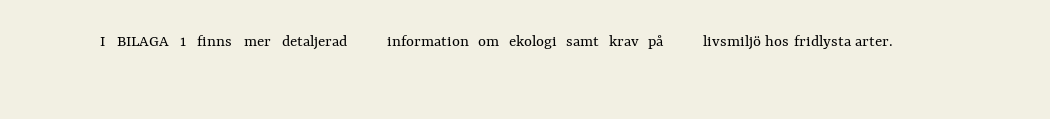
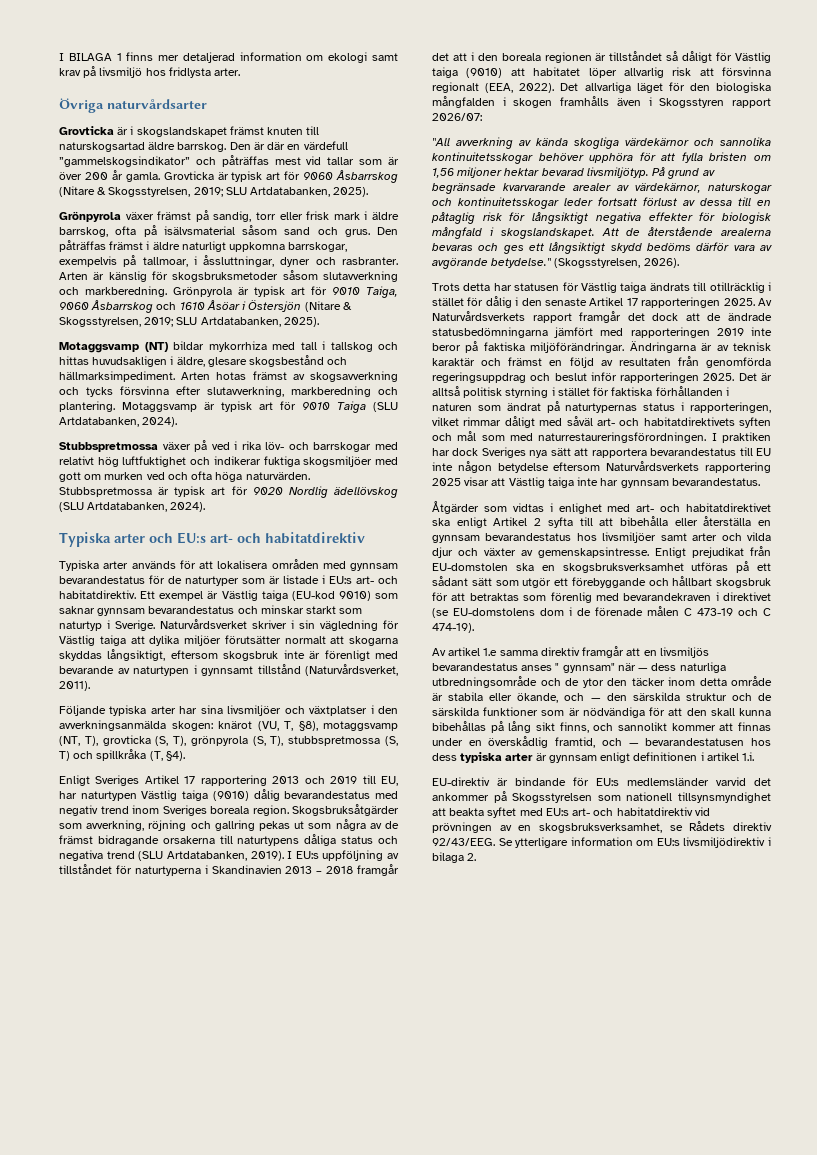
+ Övriga naturvårdsarter
+ Grovticka är i skogslandskapet främst knuten till naturskogsartad äldre barrskog. Den är där en värdefull ”gammelskogsindikator” och påträffas mest vid tallar som är över 200 år gamla. Grovticka är typisk art för 9060 Åsbarrskog (Nitare & Skogsstyrelsen, 2019; SLU Artdatabanken, 2025).
+ Grönpyrola växer främst på sandig, torr eller frisk mark i äldre barrskog, ofta på isälvsmaterial såsom sand och grus. Den påträffas främst i äldre naturligt uppkomna barrskogar, exempelvis på tallmoar, i åssluttningar, dyner och rasbranter. Arten är känslig för skogsbruksmetoder såsom slutavverkning och markberedning. Grönpyrola är typisk art för 9010 Taiga, 9060 Åsbarrskog och 1610 Åsöar i Östersjön (Nitare & Skogsstyrelsen, 2019; SLU Artdatabanken, 2025).
+ Motaggsvamp (NT) bildar mykorrhiza med tall i tallskog och hittas huvudsakligen i äldre, glesare skogsbestånd och hällmarksimpediment. Arten hotas främst av skogsavverkning och tycks försvinna efter slutavverkning, markberedning och plantering. Motaggsvamp är typisk art för 9010 Taiga (SLU Artdatabanken, 2024).
+ Stubbspretmossa växer på ved i rika löv- och barrskogar med relativt hög luftfuktighet och indikerar fuktiga skogsmiljöer med gott om murken ved och ofta höga naturvärden. Stubbspretmossa är typisk art för 9020 Nordlig ädellövskog (SLU Artdatabanken, 2024).
+ Typiska arter och EU:s art- och habitatdirektiv
+ Typiska arter används för att lokalisera områden med gynnsam bevarandestatus för de naturtyper som är listade i EU:s art- och habitatdirektiv. Ett exempel är Västlig taiga (EU-kod 9010) som saknar gynnsam bevarandestatus och minskar starkt som naturtyp i Sverige. Naturvårdsverket skriver i sin vägledning för Västlig taiga att dylika miljöer förutsätter normalt att skogarna skyddas långsiktigt, eftersom skogsbruk inte är förenligt med bevarande av naturtypen i gynnsamt tillstånd (Naturvårdsverket, 2011).
+ Följande typiska arter har sina livsmiljöer och växtplatser i den avverkningsanmälda skogen: knärot (VU, T, §8), motaggsvamp (NT, T), grovticka (S, T), grönpyrola (S, T), stubbspretmossa (S, T) och spillkråka (T, §4).
+ Enligt Sveriges Artikel 17 rapportering 2013 och 2019 till EU, har naturtypen Västlig taiga (9010) dålig bevarandestatus med negativ trend inom Sveriges boreala region. Skogsbruksåtgärder som avverkning, röjning och gallring pekas ut som några av de främst bidragande orsakerna till naturtypens dåliga status och negativa trend (SLU Artdatabanken, 2019). I EU:s uppföljning av tillståndet för naturtyperna i Skandinavien 2013 – 2018 framgår det att i den boreala regionen är tillståndet så dåligt för Västlig taiga (9010) att habitatet löper allvarlig risk att försvinna regionalt (EEA, 2022). Det allvarliga läget för den biologiska mångfalden i skogen framhålls även i Skogsstyren rapport 2026/07:
+ "All avverkning av kända skogliga värdekärnor och sannolika kontinuitetsskogar behöver upphöra för att fylla bristen om 1,56 miljoner hektar bevarad livsmiljötyp. På grund av begränsade kvarvarande arealer av värdekärnor, naturskogar och kontinuitetsskogar leder fortsatt förlust av dessa till en påtaglig risk för långsiktigt negativa effekter för biologisk mångfald i skogslandskapet. Att de återstående arealerna bevaras och ges ett långsiktigt skydd bedöms därför vara av avgörande betydelse." (Skogsstyrelsen, 2026).
+ Trots detta har statusen för Västlig taiga ändrats till otillräcklig i stället för dålig i den senaste Artikel 17 rapporteringen 2025. Av Naturvårdsverkets rapport framgår det dock att de ändrade statusbedömningarna jämfört med rapporteringen 2019 inte beror på faktiska miljöförändringar. Ändringarna är av teknisk karaktär och främst en följd av resultaten från genomförda regeringsuppdrag och beslut inför rapporteringen 2025. Det är alltså politisk styrning i stället för faktiska förhållanden i naturen som ändrat på naturtypernas status i rapporteringen, vilket rimmar dåligt med såväl art- och habitatdirektivets syften och mål som med naturrestaureringsförordningen. I praktiken har dock Sveriges nya sätt att rapportera bevarandestatus till EU inte någon betydelse eftersom Naturvårdsverkets rapportering 2025 visar att Västlig taiga inte har gynnsam bevarandestatus.
+ Åtgärder som vidtas i enlighet med art- och habitatdirektivet ska enligt Artikel 2 syfta till att bibehålla eller återställa en gynnsam bevarandestatus hos livsmiljöer samt arter och vilda djur och växter av gemenskapsintresse. Enligt prejudikat från EU-domstolen ska en skogsbruksverksamhet utföras på ett sådant sätt som utgör ett förebyggande och hållbart skogsbruk för att betraktas som förenlig med bevarandekraven i direktivet (se EU-domstolens dom i de förenade målen C 473-19 och C 474-19).
+ Av artikel 1.e samma direktiv framgår att en livsmiljös bevarandestatus anses " gynnsam" när — dess naturliga utbredningsområde och de ytor den täcker inom detta område är stabila eller ökande, och — den särskilda struktur och de särskilda funktioner som är nödvändiga för att den skall kunna bibehållas på lång sikt finns, och sannolikt kommer att finnas under en överskådlig framtid, och — bevarandestatusen hos dess typiska arter är gynnsam enligt definitionen i artikel 1.i.
+ EU-direktiv är bindande för EU:s medlemsländer varvid det ankommer på Skogsstyrelsen som nationell tillsynsmyndighet att beakta syftet med EU:s art- och habitatdirektiv vid prövningen av en skogsbruksverksamhet, se Rådets direktiv 92/43/EEG. Se ytterligare information om EU:s livsmiljödirektiv i bilaga 2.

